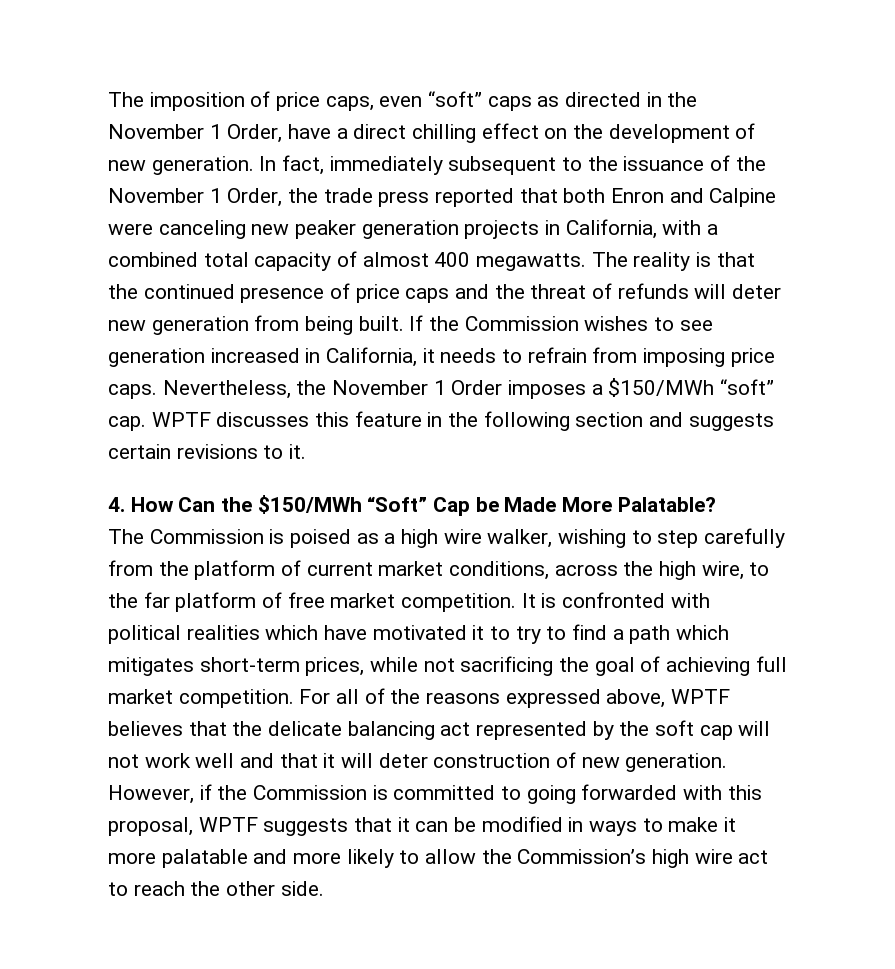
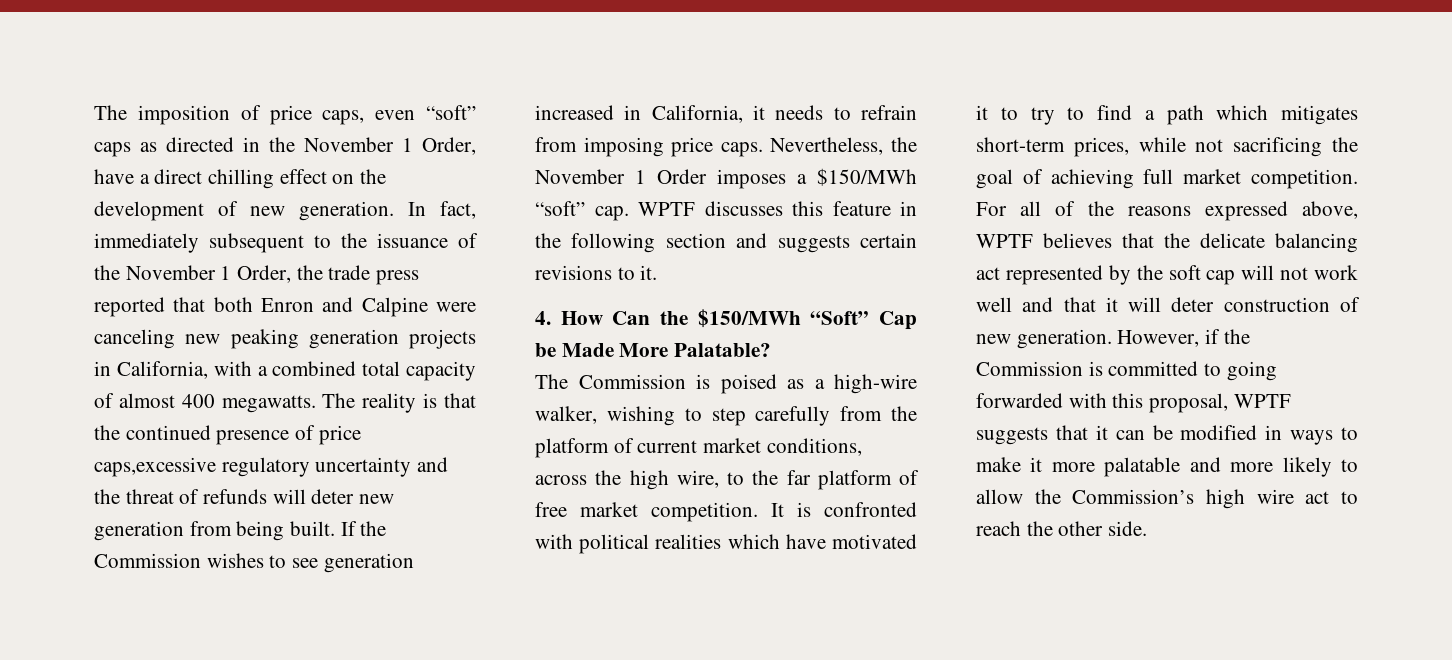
- In fact, immediately subsequent to the issuance of the November 1 Order, the trade press reported that both Enron and Calpine were canceling new peaker generation projects in California, with a combined total capacity of almost 400 megawatts.
+ In fact, immediately subsequent to the issuance of the November 1 Order, the trade press reported that both Enron and Calpine were canceling new peaking generation projects in California, with a combined total capacity of almost 400 megawatts.
- The reality is that the continued presence of price caps and the threat of refunds will deter new generation from being built.
+ The reality is that the continued presence of price caps,excessive regulatory uncertainty and the threat of refunds will deter new generation from being built.
- The Commission is poised as a high wire walker, wishing to step carefully from the platform of current market conditions, across the high wire, to the far platform of free market competition.
+ The Commission is poised as a high-wire walker, wishing to step carefully from the platform of current market conditions, across the high wire, to the far platform of free market competition.

